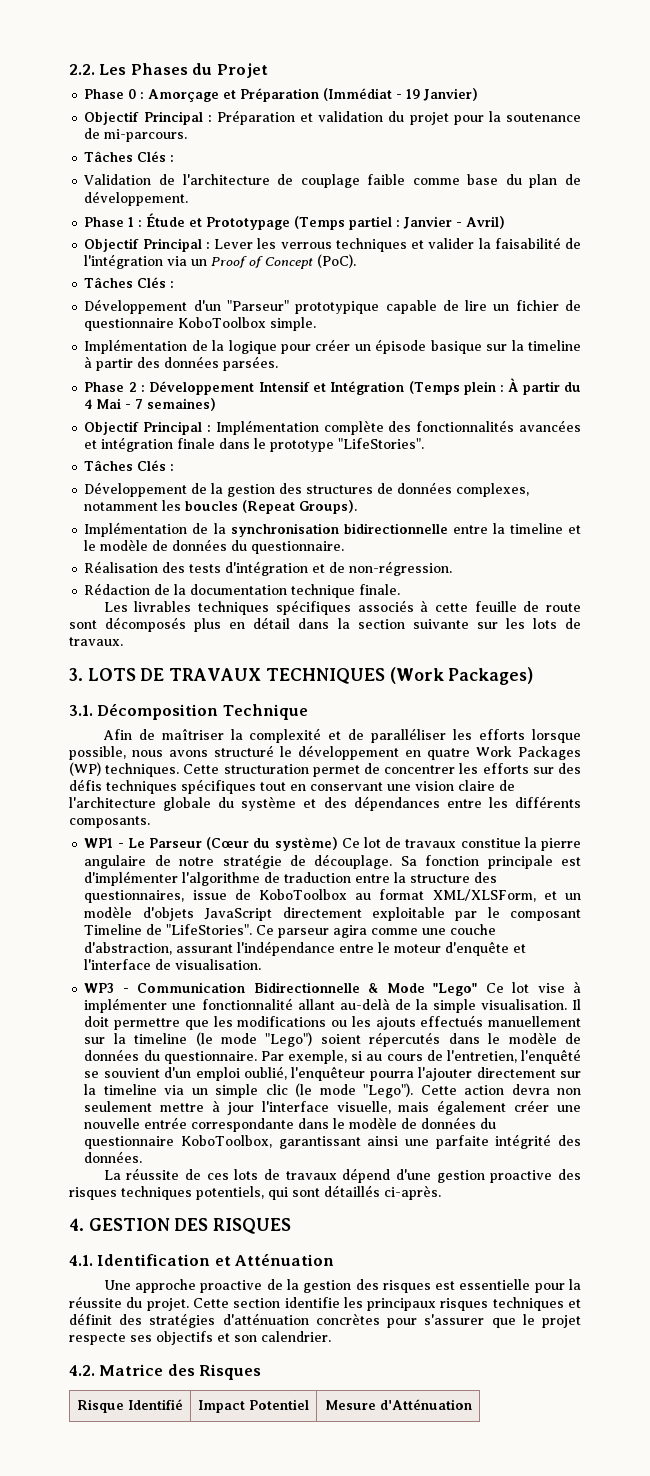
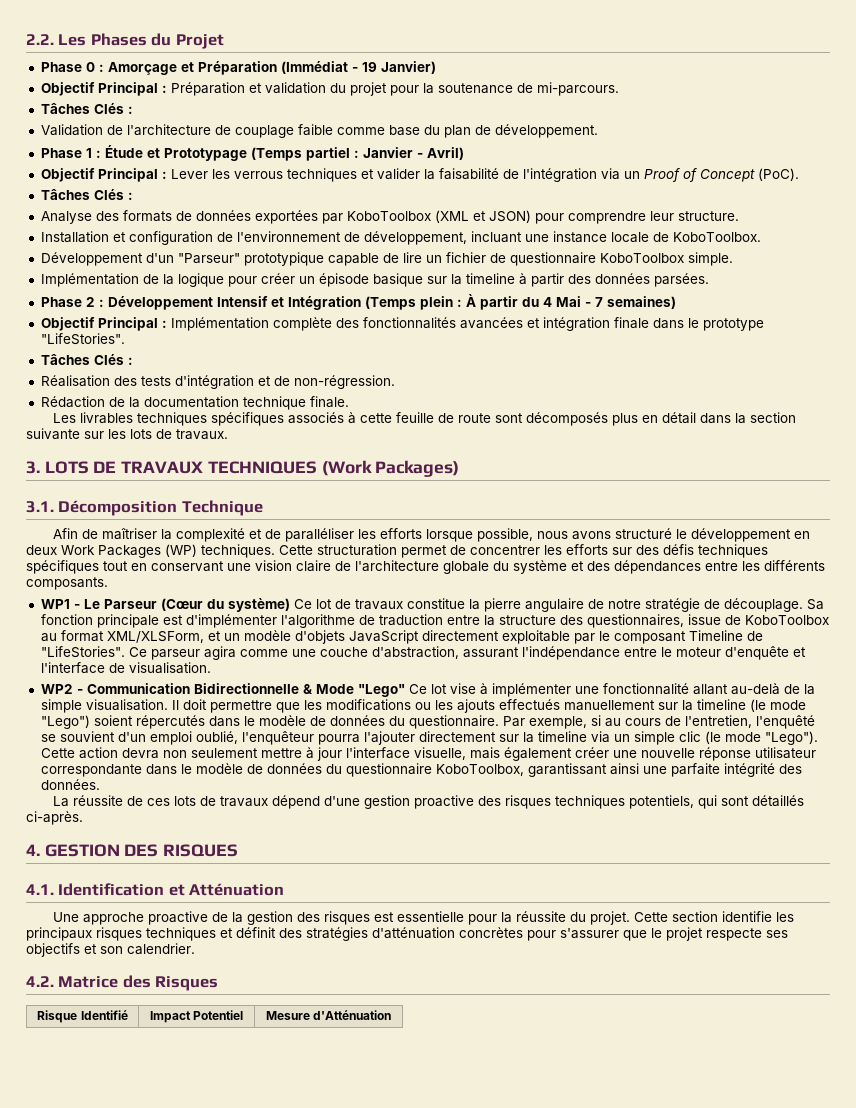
+ Analyse des formats de données exportées par KoboToolbox (XML et JSON) pour comprendre leur structure.
+ Installation et configuration de l'environnement de développement, incluant une instance locale de KoboToolbox.
- Développement de la gestion des structures de données complexes, notamment les boucles (Repeat Groups).
- Implémentation de la synchronisation bidirectionnelle entre la timeline et le modèle de données du questionnaire.
- Afin de maîtriser la complexité et de paralléliser les efforts lorsque possible, nous avons structuré le développement en quatre Work Packages (WP) techniques.
+ Afin de maîtriser la complexité et de paralléliser les efforts lorsque possible, nous avons structuré le développement en deux Work Packages (WP) techniques.
- WP3 - Communication Bidirectionnelle & Mode "Lego" Ce lot vise à implémenter une fonctionnalité allant au-delà de la simple visualisation.
+ WP2 - Communication Bidirectionnelle & Mode "Lego" Ce lot vise à implémenter une fonctionnalité allant au-delà de la simple visualisation.
- Cette action devra non seulement mettre à jour l'interface visuelle, mais également créer une nouvelle entrée correspondante dans le modèle de données du questionnaire KoboToolbox, garantissant ainsi une parfaite intégrité des données.
+ Cette action devra non seulement mettre à jour l'interface visuelle, mais également créer une nouvelle réponse utilisateur correspondante dans le modèle de données du questionnaire KoboToolbox, garantissant ainsi une parfaite intégrité des données.

